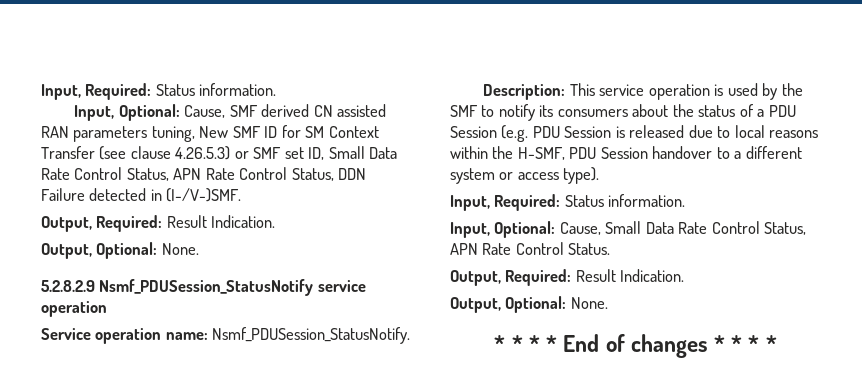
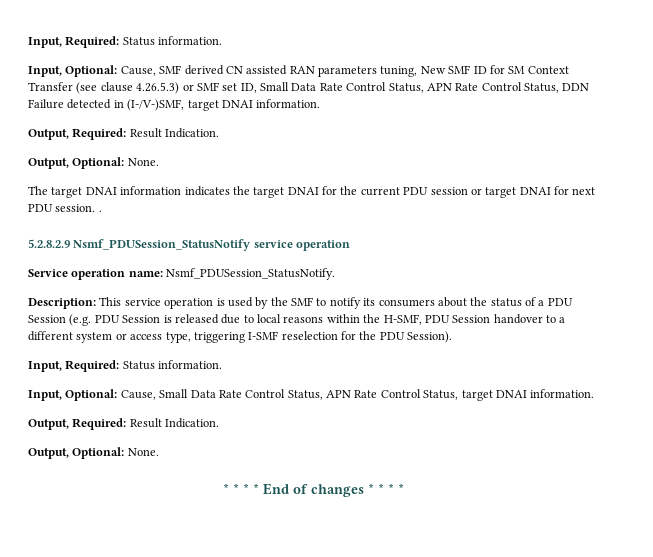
- Input, Optional: Cause, SMF derived CN assisted RAN parameters tuning, New SMF ID for SM Context Transfer (see clause 4.26.5.3) or SMF set ID, Small Data Rate Control Status, APN Rate Control Status, DDN Failure detected in (I-/V-)SMF.
+ Input, Optional: Cause, SMF derived CN assisted RAN parameters tuning, New SMF ID for SM Context Transfer (see clause 4.26.5.3) or SMF set ID, Small Data Rate Control Status, APN Rate Control Status, DDN Failure detected in (I-/V-)SMF, target DNAI information.
  Output, Required: Result Indication.
  Output, Optional: None.
+ The target DNAI information indicates the target DNAI for the current PDU session or target DNAI for next PDU session. .
- Description: This service operation is used by the SMF to notify its consumers about the status of a PDU Session (e.g. PDU Session is released due to local reasons within the H-SMF, PDU Session handover to a different system or access type).
+ Description: This service operation is used by the SMF to notify its consumers about the status of a PDU Session (e.g. PDU Session is released due to local reasons within the H-SMF, PDU Session handover to a different system or access type, triggering I-SMF reselection for the PDU Session).
- Input, Optional: Cause, Small Data Rate Control Status, APN Rate Control Status.
+ Input, Optional: Cause, Small Data Rate Control Status, APN Rate Control Status, target DNAI information.

